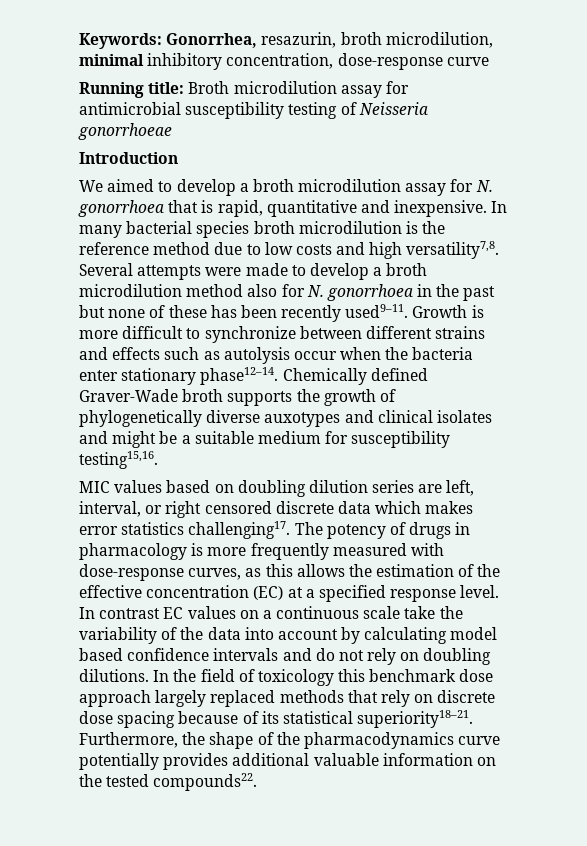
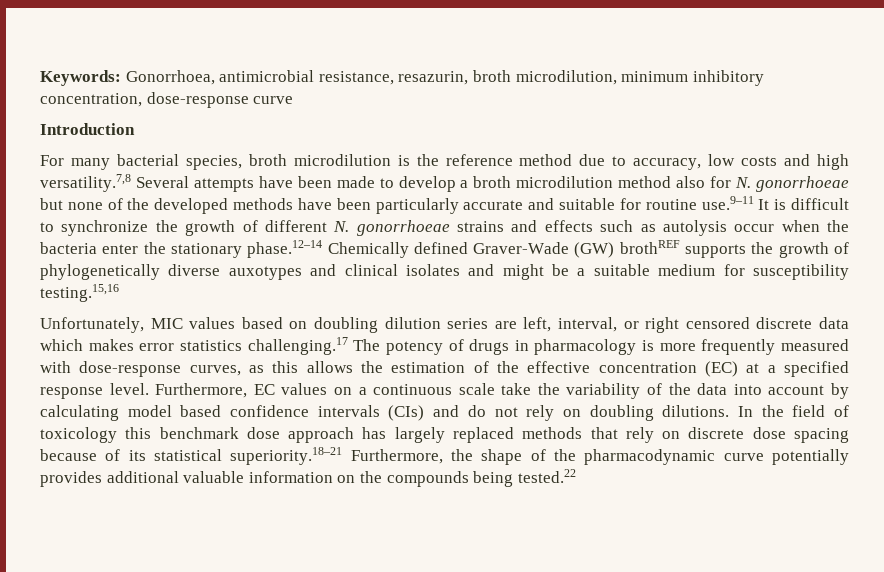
- Keywords: Gonorrhea, resazurin, broth microdilution, minimal inhibitory concentration, dose-response curve
+ Keywords: Gonorrhoea, antimicrobial resistance, resazurin, broth microdilution, minimum inhibitory concentration, dose-response curve
- Running title: Broth microdilution assay for antimicrobial susceptibility testing of Neisseria gonorrhoeae
  Introduction
- We aimed to develop a broth microdilution assay for N. gonorrhoea that is rapid, quantitative and inexpensive. In many bacterial species broth microdilution is the reference method due to low costs and high versatility7,8. Several attempts were made to develop a broth microdilution method also for N. gonorrhoea in the past but none of these has been recently used9–11. Growth is more difficult to synchronize between different strains and effects such as autolysis occur when the bacteria enter stationary phase12–14. Chemically defined Graver-Wade broth supports the growth of phylogenetically diverse auxotypes and clinical isolates and might be a suitable medium for susceptibility testing15,16.
- MIC values based on doubling dilution series are left, interval, or right censored discrete data which makes error statistics challenging17. The potency of drugs in pharmacology is more frequently measured with dose-response curves, as this allows the estimation of the effective concentration (EC) at a specified response level.
+ For many bacterial species, broth microdilution is the reference method due to accuracy, low costs and high versatility.7,8 Several attempts have been made to develop a broth microdilution method also for N. gonorrhoeae but none of the developed methods have been particularly accurate and suitable for routine use.9–11 It is difficult to synchronize the growth of different N. gonorrhoeae strains and effects such as autolysis occur when the bacteria enter the stationary phase.12–14 Chemically defined Graver-Wade (GW) brothREF supports the growth of phylogenetically diverse auxotypes and clinical isolates and might be a suitable medium for susceptibility testing.15,16
+ Unfortunately, MIC values based on doubling dilution series are left, interval, or right censored discrete data which makes error statistics challenging.17 The potency of drugs in pharmacology is more frequently measured with dose-response curves, as this allows the estimation of the effective concentration (EC) at a specified response level.
- In contrast EC values on a continuous scale take the variability of the data into account by calculating model based confidence intervals and do not rely on doubling dilutions.
+ Furthermore, EC values on a continuous scale take the variability of the data into account by calculating model based confidence intervals (CIs) and do not rely on doubling dilutions.
- In the field of toxicology this benchmark dose approach largely replaced methods that rely on discrete dose spacing because of its statistical superiority18–21. Furthermore, the shape of the pharmacodynamics curve potentially provides additional valuable information on the tested compounds22.
+ In the field of toxicology this benchmark dose approach has largely replaced methods that rely on discrete dose spacing because of its statistical superiority.18–21 Furthermore, the shape of the pharmacodynamic curve potentially provides additional valuable information on the compounds being tested.22

